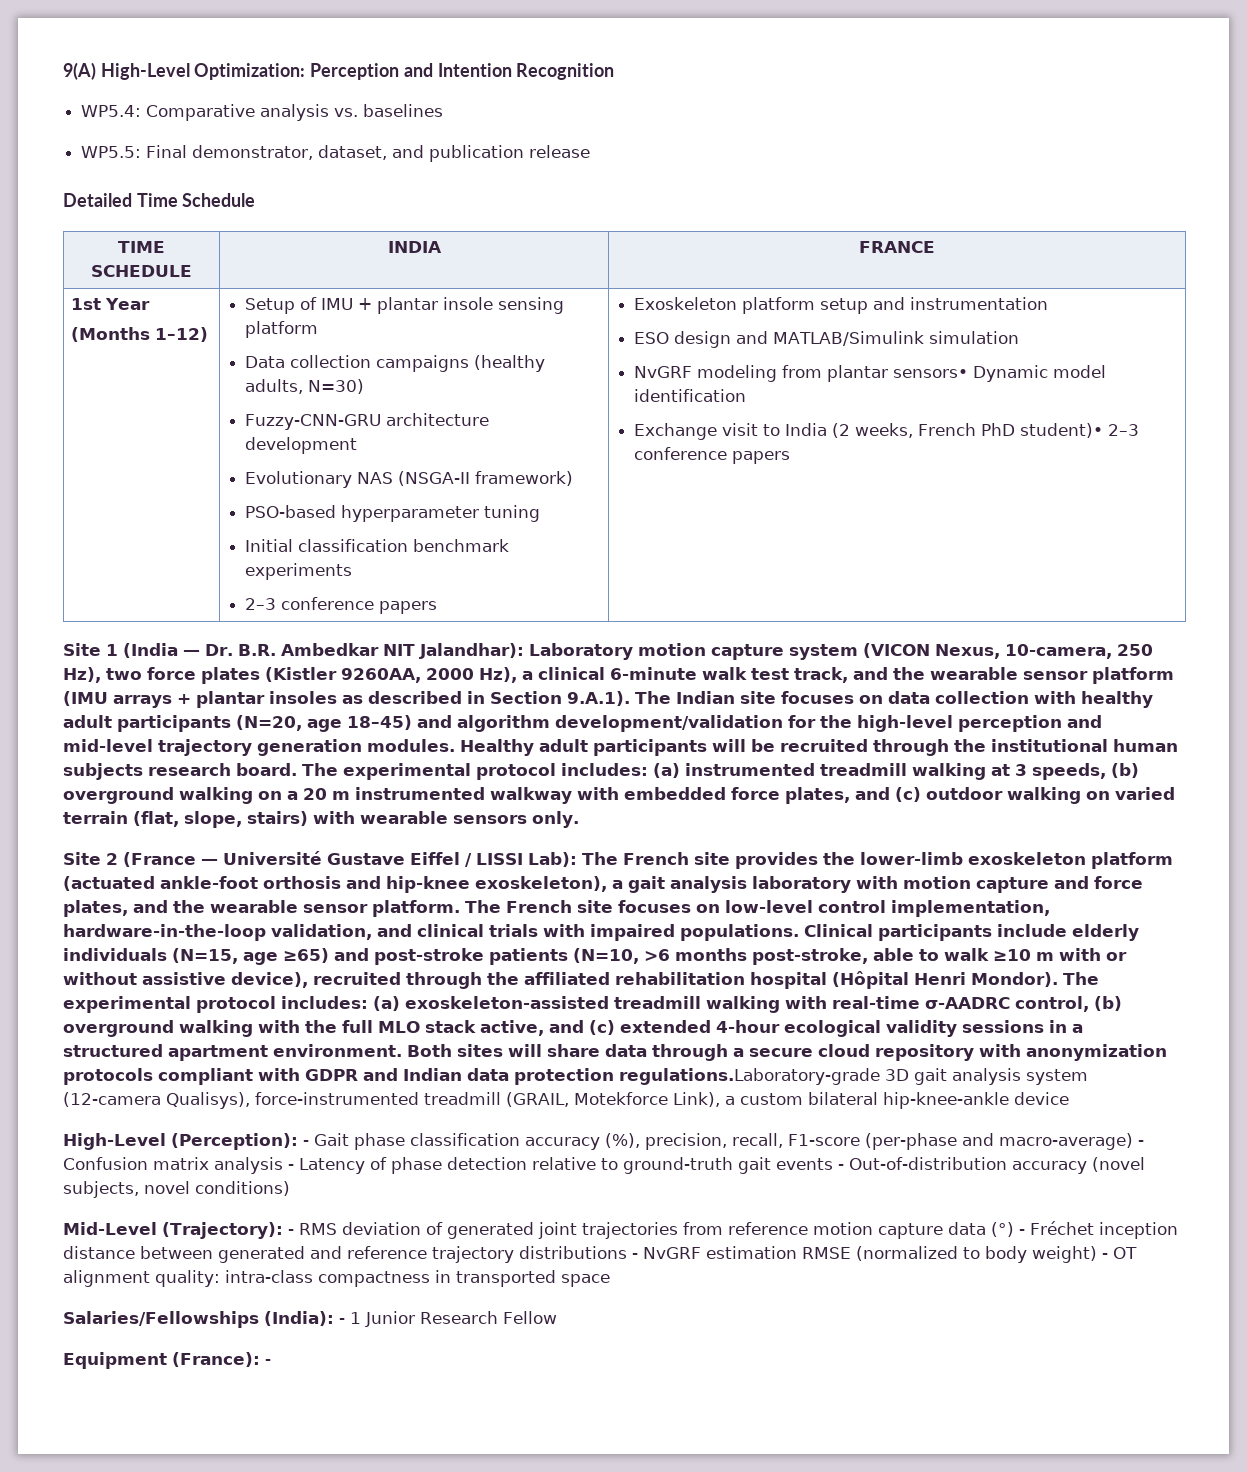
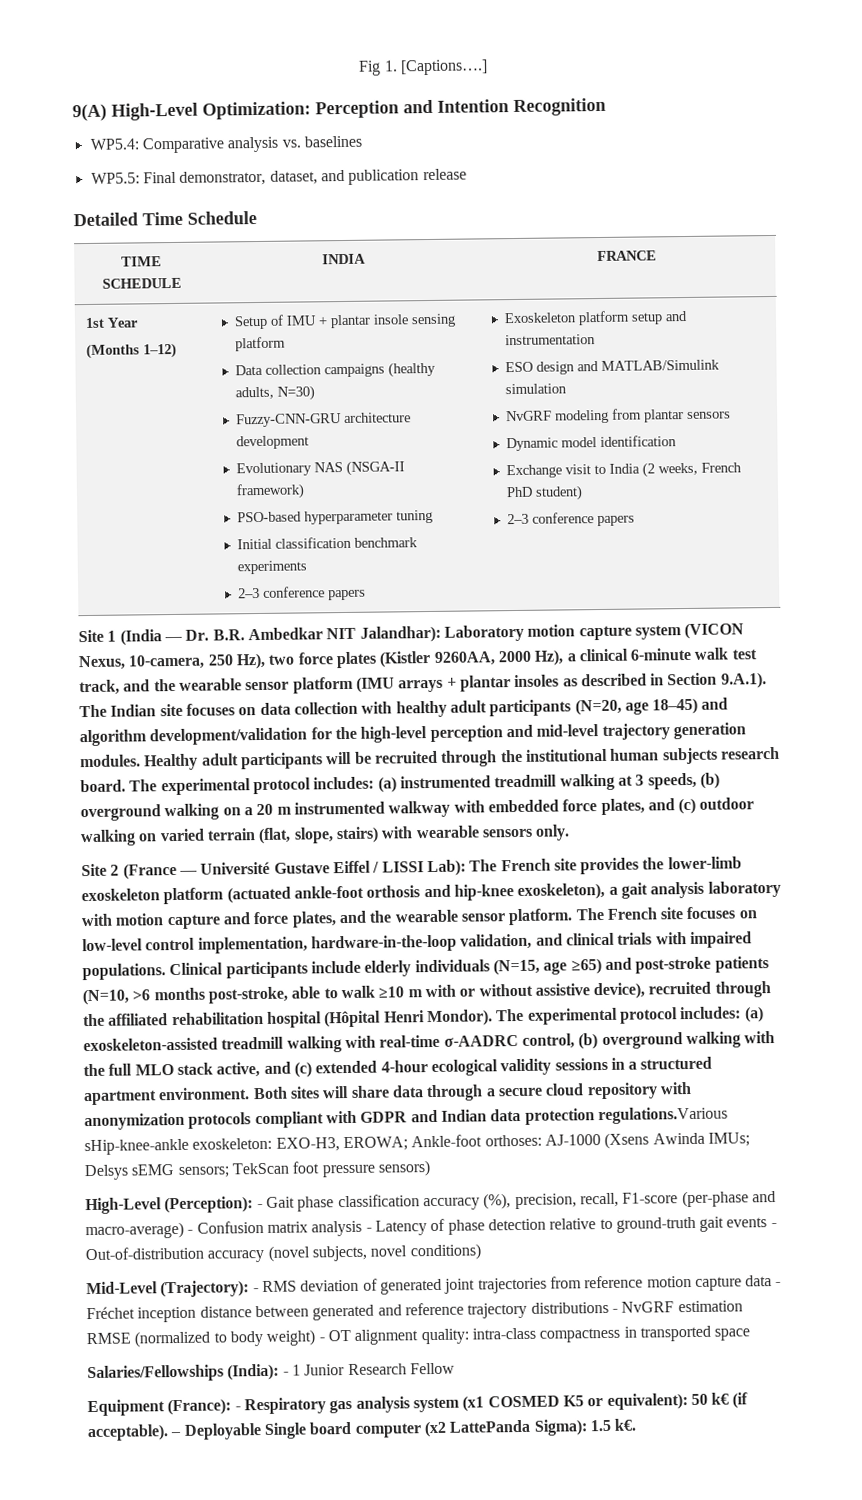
+ Fig 1. [Captions….]
- NvGRF modeling from plantar sensors• Dynamic model identification
+ NvGRF modeling from plantar sensors
+ Dynamic model identification
- Exchange visit to India (2 weeks, French PhD student)• 2–3 conference papers
+ Exchange visit to India (2 weeks, French PhD student)
+ 2–3 conference papers
- Both sites will share data through a secure cloud repository with anonymization protocols compliant with GDPR and Indian data protection regulations.Laboratory-grade 3D gait analysis system (12-camera Qualisys), force-instrumented treadmill (GRAIL, Motekforce Link), a custom bilateral hip-knee-ankle device
+ Both sites will share data through a secure cloud repository with anonymization protocols compliant with GDPR and Indian data protection regulations.Various sHip-knee-ankle exoskeleton: EXO-H3, EROWA; Ankle-foot orthoses: AJ-1000 (Xsens Awinda IMUs; Delsys sEMG sensors; TekScan foot pressure sensors)
- Mid-Level (Trajectory): - RMS deviation of generated joint trajectories from reference motion capture data (°) - Fréchet inception distance between generated and reference trajectory distributions - NvGRF estimation RMSE (normalized to body weight) - OT alignment quality: intra-class compactness in transported space
+ Mid-Level (Trajectory): - RMS deviation of generated joint trajectories from reference motion capture data - Fréchet inception distance between generated and reference trajectory distributions - NvGRF estimation RMSE (normalized to body weight) - OT alignment quality: intra-class compactness in transported space
- Equipment (France): -
+ Equipment (France): - Respiratory gas analysis system (x1 COSMED K5 or equivalent): 50 k€ (if acceptable). – Deployable Single board computer (x2 LattePanda Sigma): 1.5 k€.

